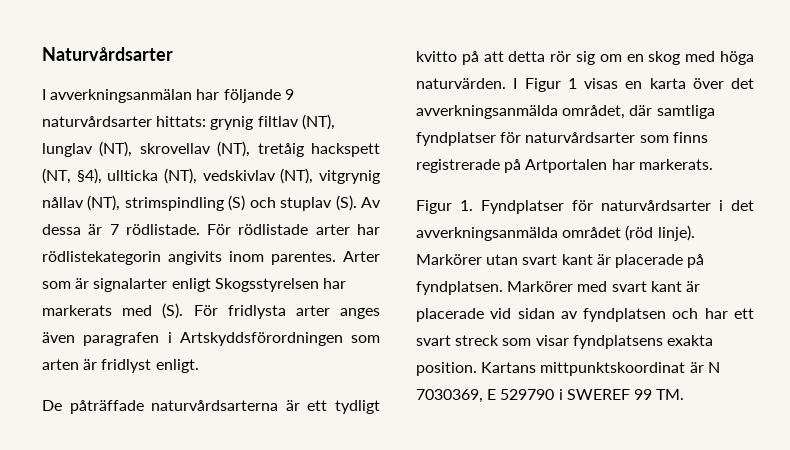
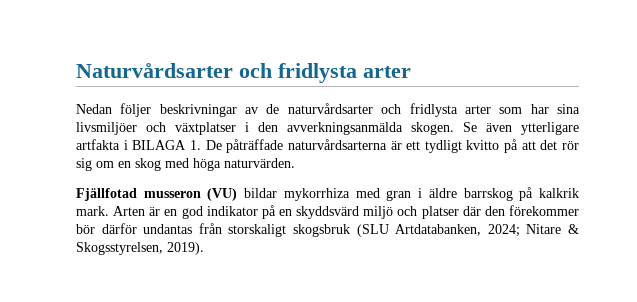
- Naturvårdsarter
- I avverkningsanmälan har följande 9 naturvårdsarter hittats: grynig filtlav (NT), lunglav (NT), skrovellav (NT), tretåig hackspett (NT, §4), ullticka (NT), vedskivlav (NT), vitgrynig nållav (NT), strimspindling (S) och stuplav (S). Av dessa är 7 rödlistade. För rödlistade arter har rödlistekategorin angivits inom parentes. Arter som är signalarter enligt Skogsstyrelsen har markerats med (S). För fridlysta arter anges även paragrafen i Artskyddsförordningen som arten är fridlyst enligt.
- De påträffade naturvårdsarterna är ett tydligt kvitto på att detta rör sig om en skog med höga naturvärden. I Figur 1 visas en karta över det avverkningsanmälda området, där samtliga fyndplatser för naturvårdsarter som finns registrerade på Artportalen har markerats.
- Figur 1. Fyndplatser för naturvårdsarter i det avverkningsanmälda området (röd linje). Markörer utan svart kant är placerade på fyndplatsen. Markörer med svart kant är placerade vid sidan av fyndplatsen och har ett svart streck som visar fyndplatsens exakta position. Kartans mittpunktskoordinat är N 7030369, E 529790 i SWEREF 99 TM.
+ Naturvårdsarter och fridlysta arter
+ Nedan följer beskrivningar av de naturvårdsarter och fridlysta arter som har sina livsmiljöer och växtplatser i den avverkningsanmälda skogen. Se även ytterligare artfakta i BILAGA 1. De påträffade naturvårdsarterna är ett tydligt kvitto på att det rör sig om en skog med höga naturvärden.
+ Fjällfotad musseron (VU) bildar mykorrhiza med gran i äldre barrskog på kalkrik mark. Arten är en god indikator på en skyddsvärd miljö och platser där den förekommer bör därför undantas från storskaligt skogsbruk (SLU Artdatabanken, 2024; Nitare & Skogsstyrelsen, 2019).

